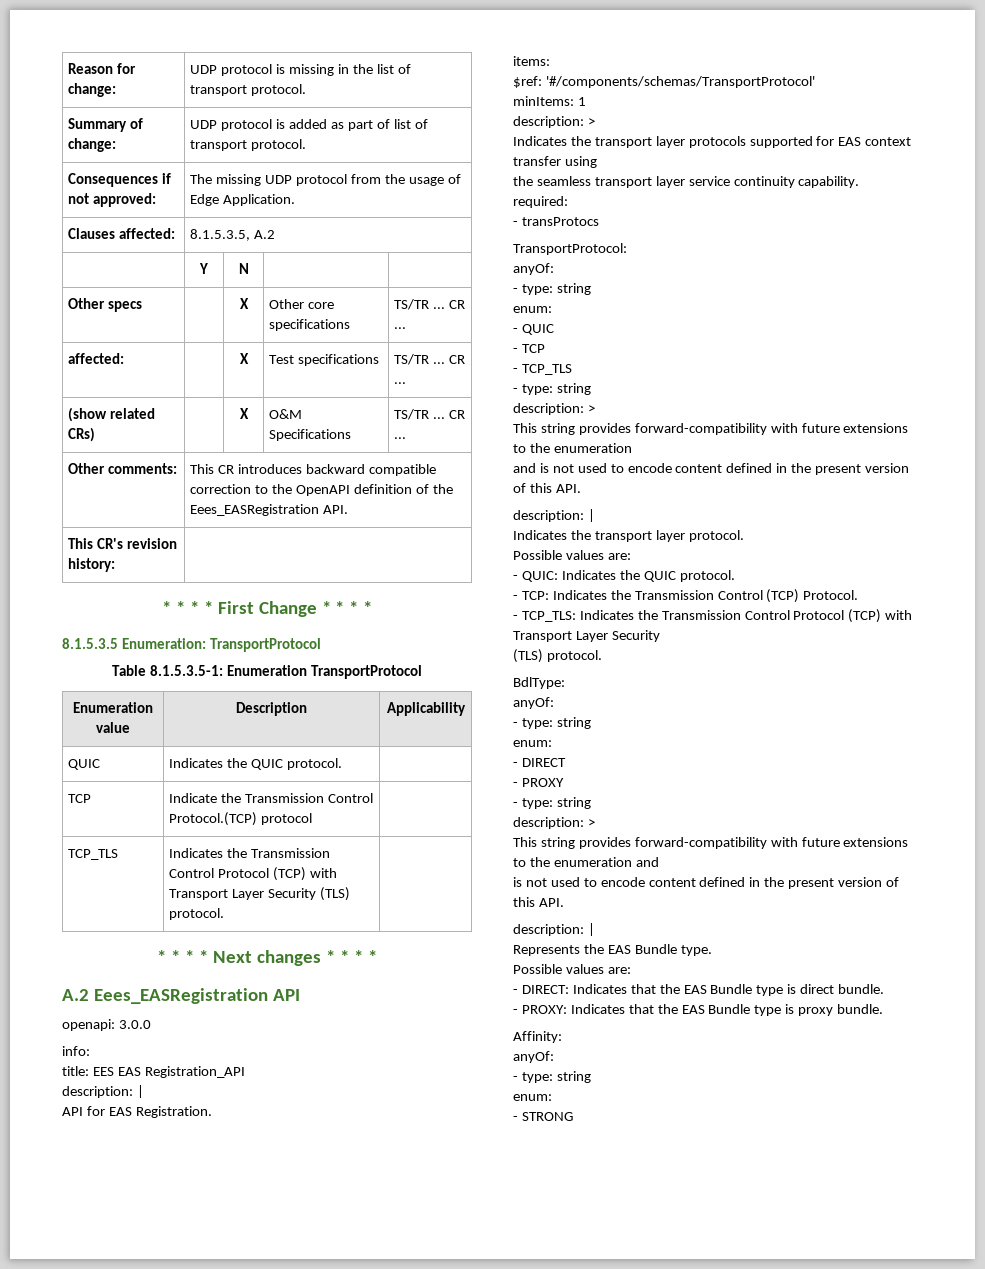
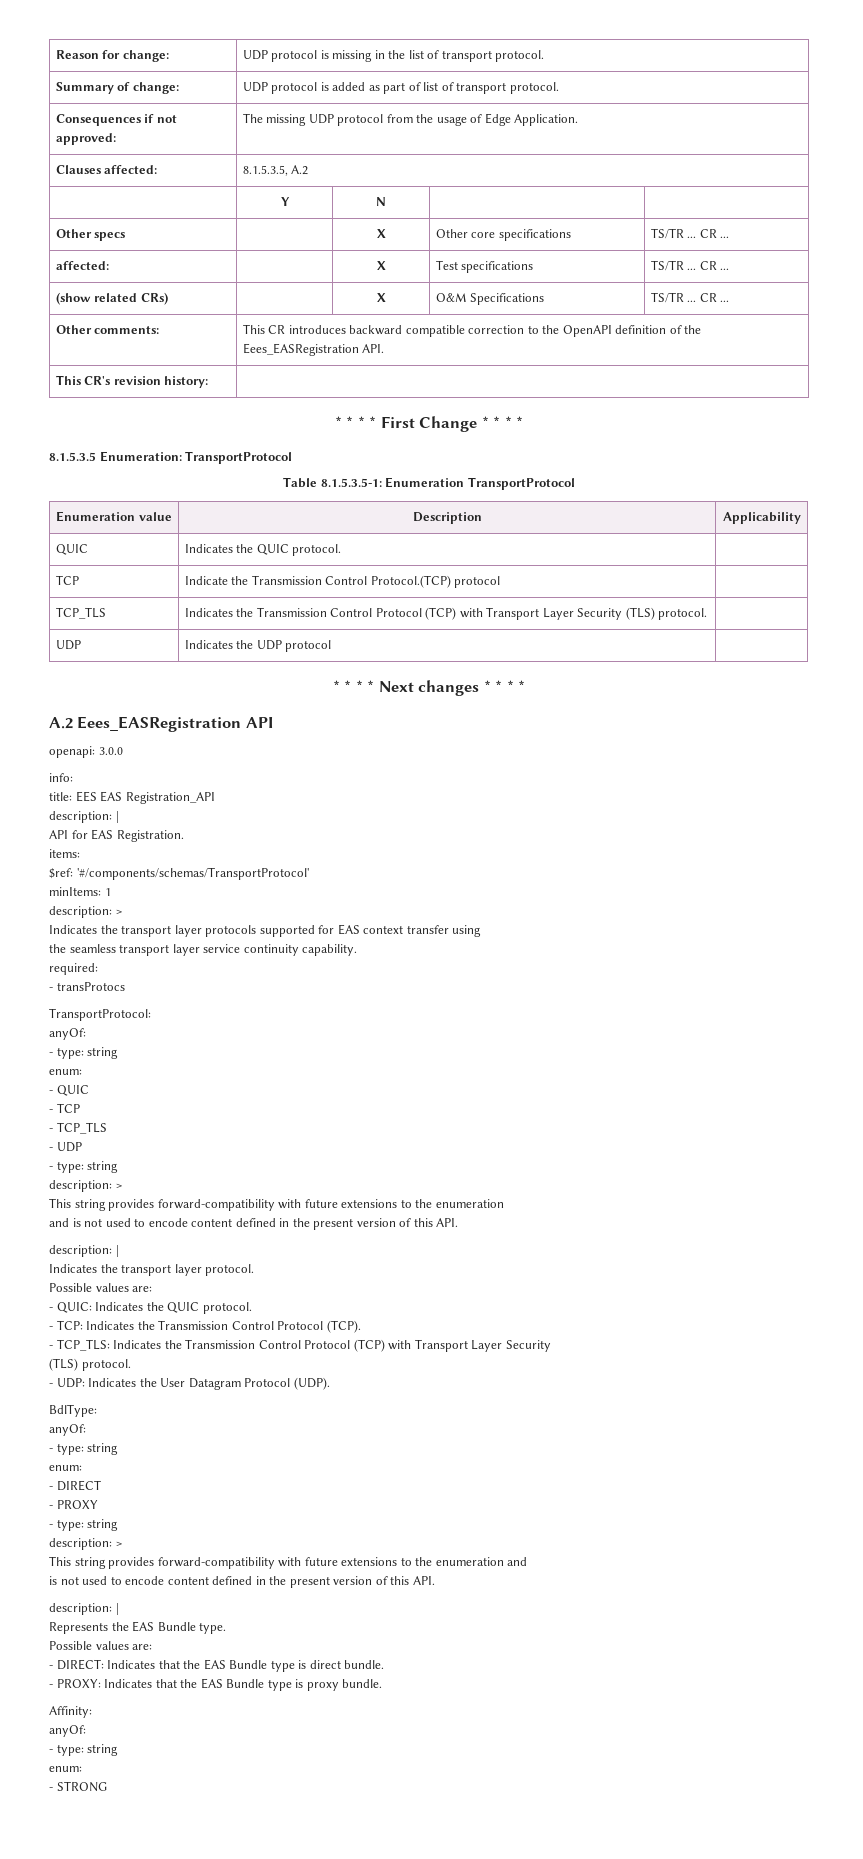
+ UDP | Indicates the UDP protocol |
+ - UDP
- - TCP: Indicates the Transmission Control (TCP) Protocol.
+ - TCP: Indicates the Transmission Control Protocol (TCP).
+ - UDP: Indicates the User Datagram Protocol (UDP).

